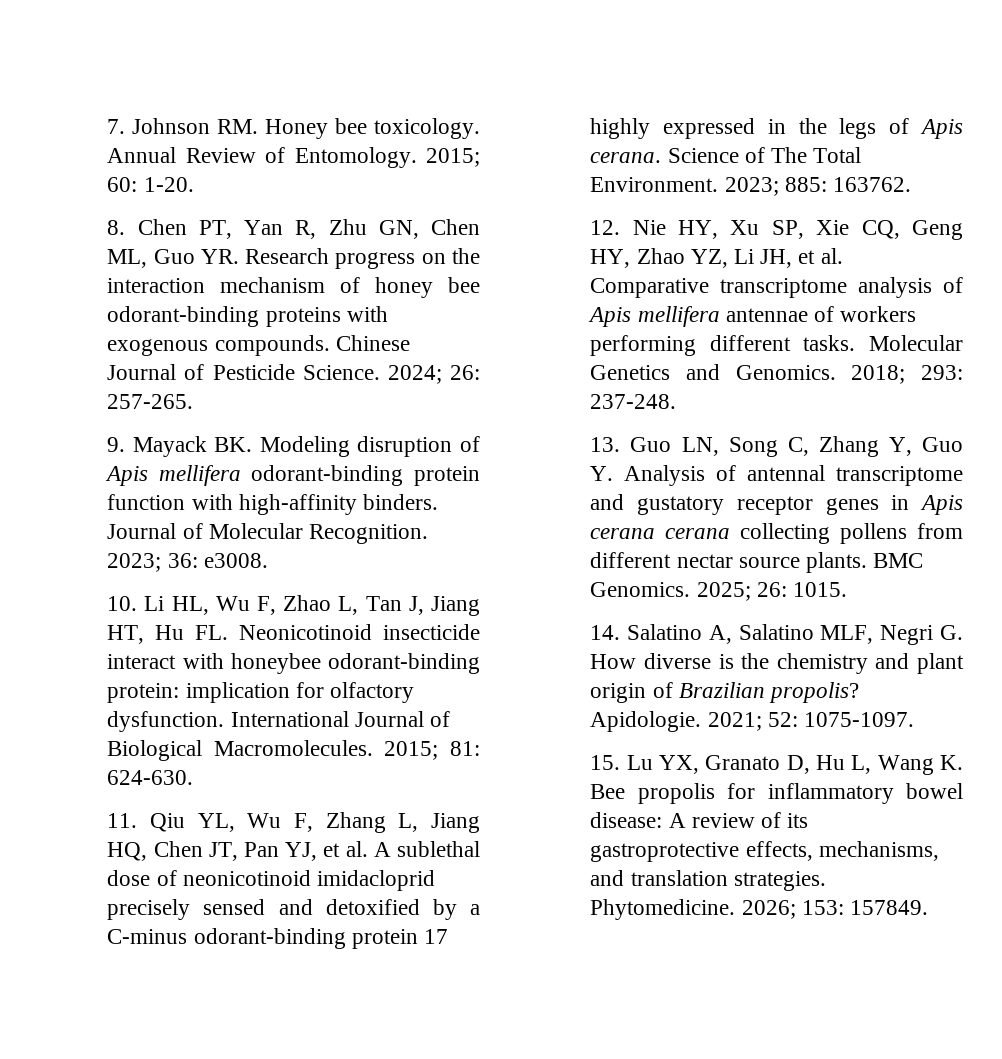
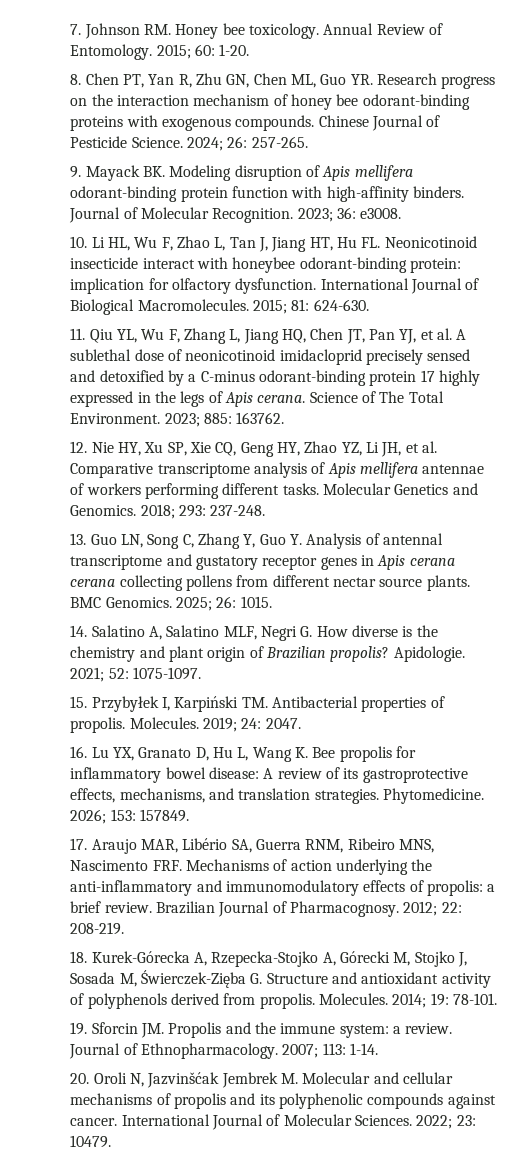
- 15. Lu YX, Granato D, Hu L, Wang K. Bee propolis for inflammatory bowel disease: A review of its gastroprotective effects, mechanisms, and translation strategies.
+ 15. Przybyłek I, Karpiński TM. Antibacterial properties of propolis. Molecules. 2019; 24: 2047.
+ 16. Lu YX, Granato D, Hu L, Wang K. Bee propolis for inflammatory bowel disease: A review of its gastroprotective effects, mechanisms, and translation strategies.
+ 17. Araujo MAR, Libério SA, Guerra RNM, Ribeiro MNS, Nascimento FRF. Mechanisms of action underlying the anti-inflammatory and immunomodulatory effects of propolis: a brief review. Brazilian Journal of Pharmacognosy. 2012; 22: 208-219.
+ 18. Kurek-Górecka A, Rzepecka-Stojko A, Górecki M, Stojko J, Sosada M, Świerczek-Zięba G. Structure and antioxidant activity of polyphenols derived from propolis. Molecules. 2014; 19: 78-101.
+ 19. Sforcin JM. Propolis and the immune system: a review. Journal of Ethnopharmacology. 2007; 113: 1-14.
+ 20. Oroli N, Jazvinšćak Jembrek M. Molecular and cellular mechanisms of propolis and its polyphenolic compounds against cancer. International Journal of Molecular Sciences. 2022; 23: 10479.

